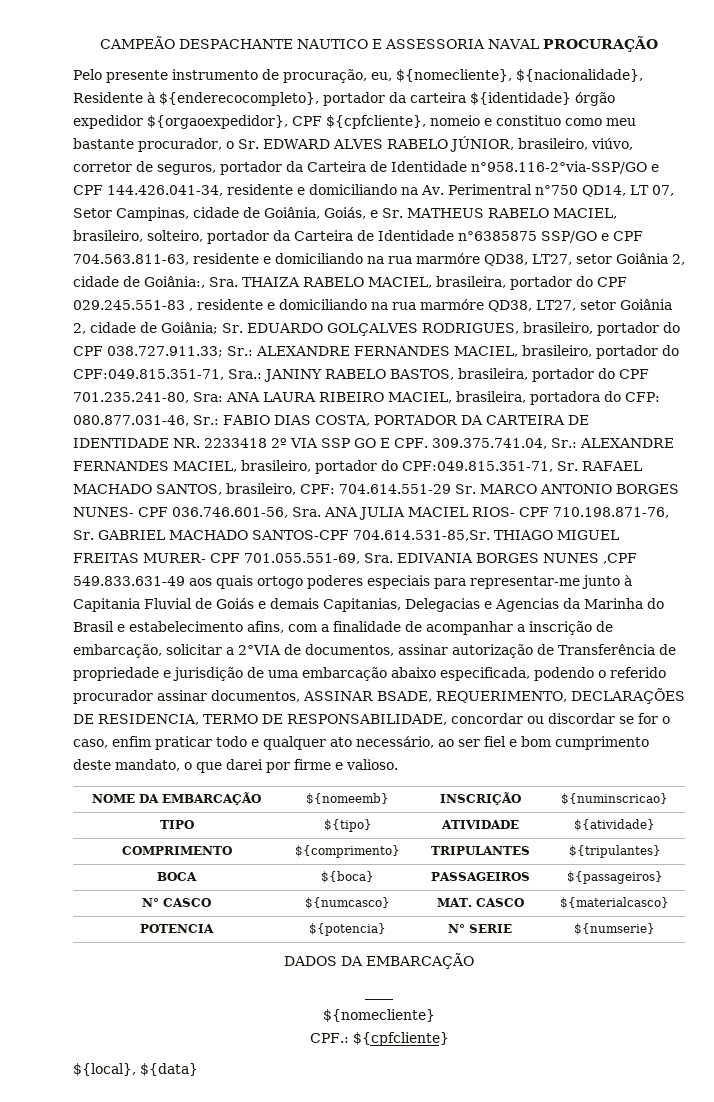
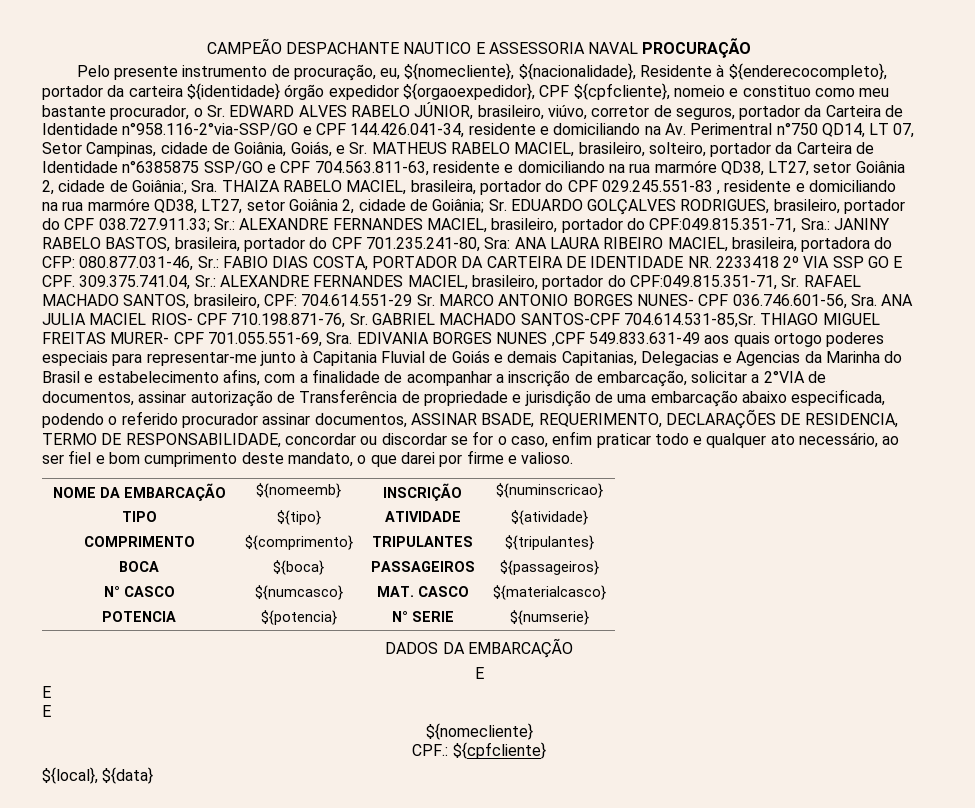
  DADOS DA EMBARCAÇÃO
- ____
+ E
+ E
+ E

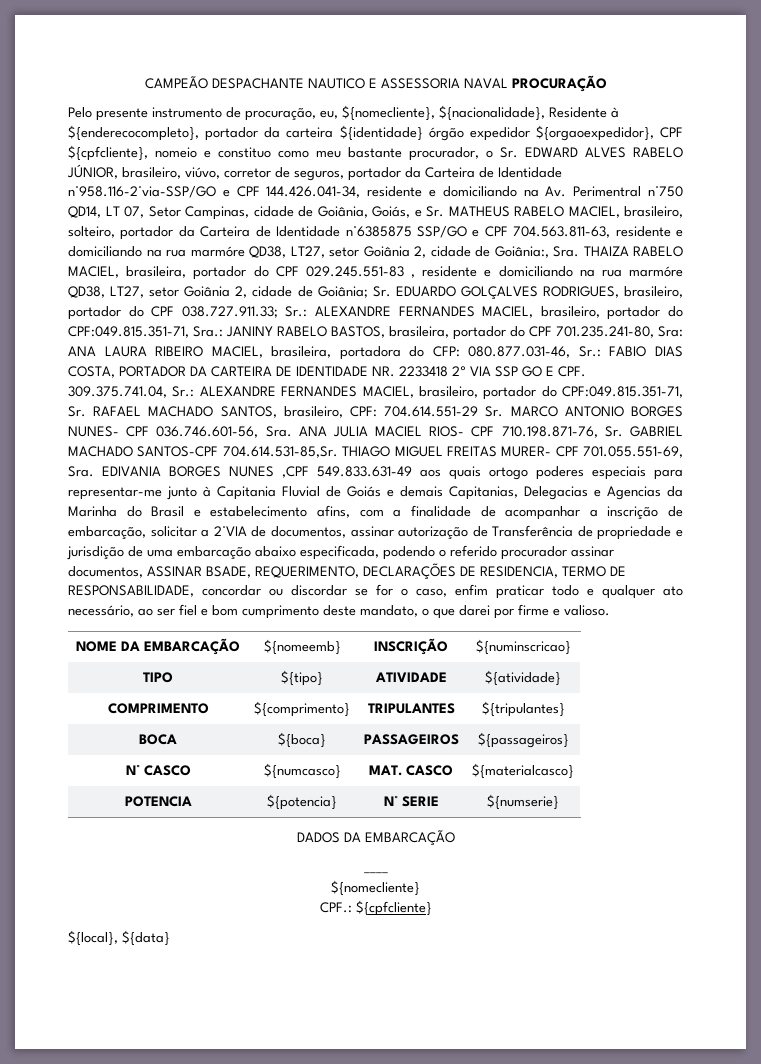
  DADOS DA EMBARCAÇÃO
- E
- E
- E
+ ____

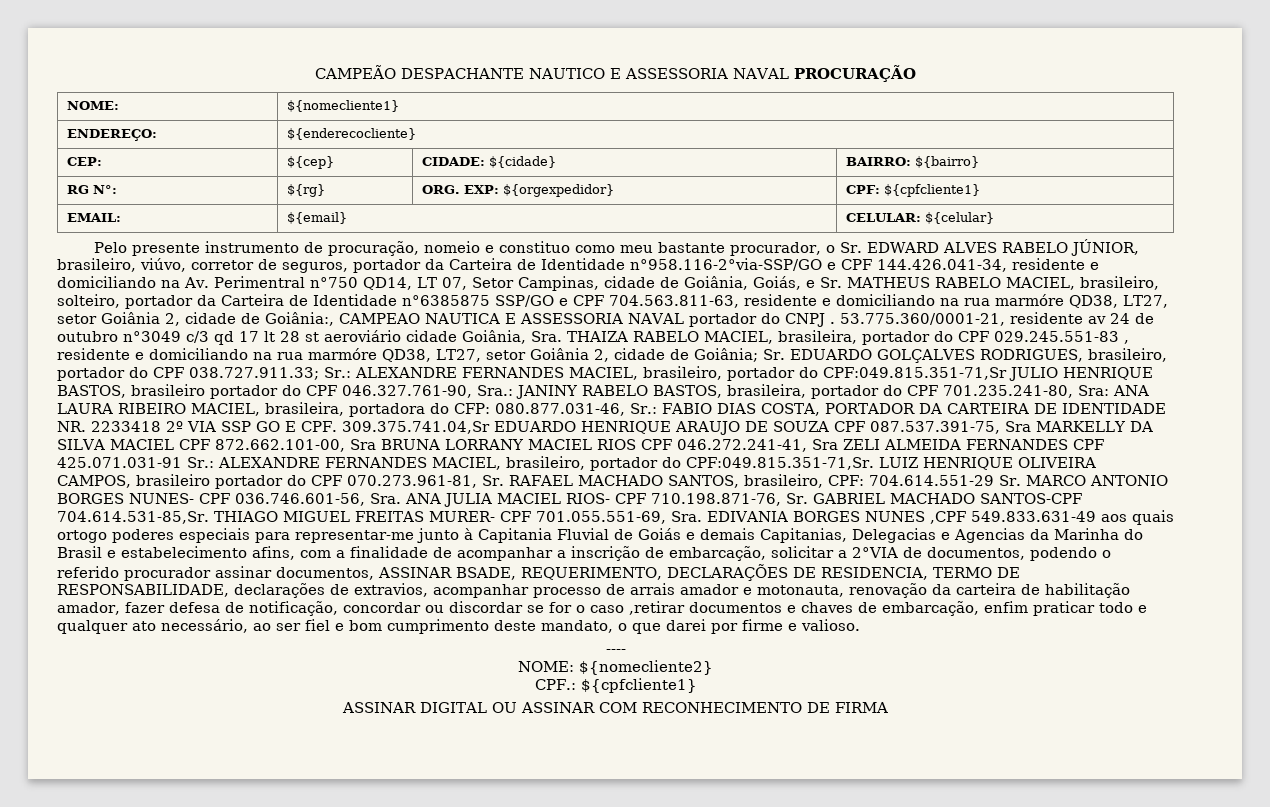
+ NOME: | ${nomecliente1}
+ ENDEREÇO: | ${enderecocliente}
+ CEP: | ${cep} | CIDADE: ${cidade} | BAIRRO: ${bairro}
+ RG N°: | ${rg} | ORG. EXP: ${orgexpedidor} | CPF: ${cpfcliente1}
+ EMAIL: | ${email} | CELULAR: ${celular}
- Pelo presente instrumento de procuração, eu, ${nomecliente}, ${nacionalidade}, Residente à ${enderecocompleto}, portador da carteira ${identidade} órgão expedidor ${orgaoexpedidor}, CPF ${cpfcliente}, nomeio e constituo como meu bastante procurador, o Sr. EDWARD ALVES RABELO JÚNIOR, brasileiro, viúvo, corretor de seguros, portador da Carteira de Identidade n°958.116-2°via-SSP/GO e CPF 144.426.041-34, residente e domiciliando na Av. Perimentral n°750 QD14, LT 07, Setor Campinas, cidade de Goiânia, Goiás, e Sr. MATHEUS RABELO MACIEL, brasileiro, solteiro, portador da Carteira de Identidade n°6385875 SSP/GO e CPF 704.563.811-63, residente e domiciliando na rua marmóre QD38, LT27, setor Goiânia 2, cidade de Goiânia:, Sra. THAIZA RABELO MACIEL, brasileira, portador do CPF 029.245.551-83 , residente e domiciliando na rua marmóre QD38, LT27, setor Goiânia 2, cidade de Goiânia;
+ Pelo presente instrumento de procuração, nomeio e constituo como meu bastante procurador, o Sr. EDWARD ALVES RABELO JÚNIOR, brasileiro, viúvo, corretor de seguros, portador da Carteira de Identidade n°958.116-2°via-SSP/GO e CPF 144.426.041-34, residente e domiciliando na Av. Perimentral n°750 QD14, LT 07, Setor Campinas, cidade de Goiânia, Goiás, e Sr. MATHEUS RABELO MACIEL, brasileiro, solteiro, portador da Carteira de Identidade n°6385875 SSP/GO e CPF 704.563.811-63, residente e domiciliando na rua marmóre QD38, LT27, setor Goiânia 2, cidade de Goiânia:, CAMPEAO NAUTICA E ASSESSORIA NAVAL portador do CNPJ . 53.775.360/0001-21, residente av 24 de outubro n°3049 c/3 qd 17 lt 28 st aeroviário cidade Goiânia, Sra. THAIZA RABELO MACIEL, brasileira, portador do CPF 029.245.551-83 , residente e domiciliando na rua marmóre QD38, LT27, setor Goiânia 2, cidade de Goiânia;
- ALEXANDRE FERNANDES MACIEL, brasileiro, portador do CPF:049.815.351-71, Sra.:
+ ALEXANDRE FERNANDES MACIEL, brasileiro, portador do CPF:049.815.351-71,Sr JULIO HENRIQUE BASTOS, brasileiro portador do CPF 046.327.761-90, Sra.:
- FABIO DIAS COSTA, PORTADOR DA CARTEIRA DE IDENTIDADE NR. 2233418 2º VIA SSP GO E CPF. 309.375.741.04, Sr.: ALEXANDRE FERNANDES MACIEL, brasileiro, portador do CPF:049.815.351-71, Sr. RAFAEL MACHADO SANTOS, brasileiro, CPF:
+ FABIO DIAS COSTA, PORTADOR DA CARTEIRA DE IDENTIDADE NR. 2233418 2º VIA SSP GO E CPF. 309.375.741.04,Sr EDUARDO HENRIQUE ARAUJO DE SOUZA CPF 087.537.391-75, Sra MARKELLY DA SILVA MACIEL CPF 872.662.101-00, Sra BRUNA LORRANY MACIEL RIOS CPF 046.272.241-41, Sra ZELI ALMEIDA FERNANDES CPF 425.071.031-91 Sr.: ALEXANDRE FERNANDES MACIEL, brasileiro, portador do CPF:049.815.351-71,Sr. LUIZ HENRIQUE OLIVEIRA CAMPOS, brasileiro portador do CPF 070.273.961-81, Sr. RAFAEL MACHADO SANTOS, brasileiro, CPF:
- 704.614.551-29 Sr. MARCO ANTONIO BORGES NUNES- CPF 036.746.601-56, Sra. ANA JULIA MACIEL RIOS- CPF 710.198.871-76, Sr. GABRIEL MACHADO SANTOS-CPF 704.614.531-85,Sr. THIAGO MIGUEL FREITAS MURER- CPF 701.055.551-69, Sra. EDIVANIA BORGES NUNES ,CPF 549.833.631-49 aos quais ortogo poderes especiais para representar-me junto à Capitania Fluvial de Goiás e demais Capitanias, Delegacias e Agencias da Marinha do Brasil e estabelecimento afins, com a finalidade de acompanhar a inscrição de embarcação, solicitar a 2°VIA de documentos, assinar autorização de Transferência de propriedade e jurisdição de uma embarcação abaixo especificada, podendo o referido procurador assinar documentos, ASSINAR BSADE, REQUERIMENTO, DECLARAÇÕES DE RESIDENCIA, TERMO DE RESPONSABILIDADE, concordar ou discordar se for o caso, enfim praticar todo e qualquer ato necessário, ao ser fiel e bom cumprimento deste mandato, o que darei por firme e valioso.
+ 704.614.551-29 Sr. MARCO ANTONIO BORGES NUNES- CPF 036.746.601-56, Sra. ANA JULIA MACIEL RIOS- CPF 710.198.871-76, Sr. GABRIEL MACHADO SANTOS-CPF 704.614.531-85,Sr. THIAGO MIGUEL FREITAS MURER- CPF 701.055.551-69, Sra. EDIVANIA BORGES NUNES ,CPF 549.833.631-49 aos quais ortogo poderes especiais para representar-me junto à Capitania Fluvial de Goiás e demais Capitanias, Delegacias e Agencias da Marinha do Brasil e estabelecimento afins, com a finalidade de acompanhar a inscrição de embarcação, solicitar a 2°VIA de documentos, podendo o referido procurador assinar documentos, ASSINAR BSADE, REQUERIMENTO, DECLARAÇÕES DE RESIDENCIA, TERMO DE RESPONSABILIDADE, declarações de extravios, acompanhar processo de arrais amador e motonauta, renovação da carteira de habilitação amador, fazer defesa de notificação, concordar ou discordar se for o caso ,retirar documentos e chaves de embarcação, enfim praticar todo e qualquer ato necessário, ao ser fiel e bom cumprimento deste mandato, o que darei por firme e valioso.
- NOME DA EMBARCAÇÃO | ${nomeemb} | INSCRIÇÃO | ${numinscricao}
- TIPO | ${tipo} | ATIVIDADE | ${atividade}
- COMPRIMENTO | ${comprimento} | TRIPULANTES | ${tripulantes}
- BOCA | ${boca} | PASSAGEIROS | ${passageiros}
- N° CASCO | ${numcasco} | MAT. CASCO | ${materialcasco}
- POTENCIA | ${potencia} | N° SERIE | ${numserie}
- DADOS DA EMBARCAÇÃO
- ____
- ${nomecliente}
- CPF.: ${cpfcliente}
- ${local}, ${data}
+ ----
+ NOME: ${nomecliente2}
+ CPF.: ${cpfcliente1}
+ ASSINAR DIGITAL OU ASSINAR COM RECONHECIMENTO DE FIRMA

